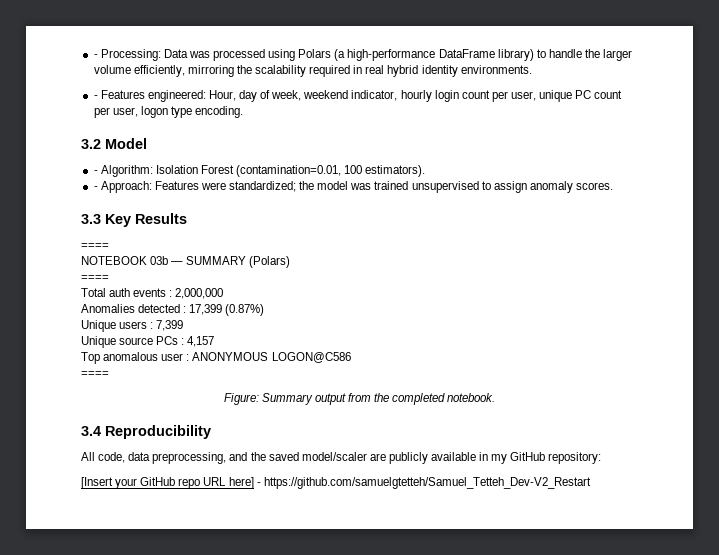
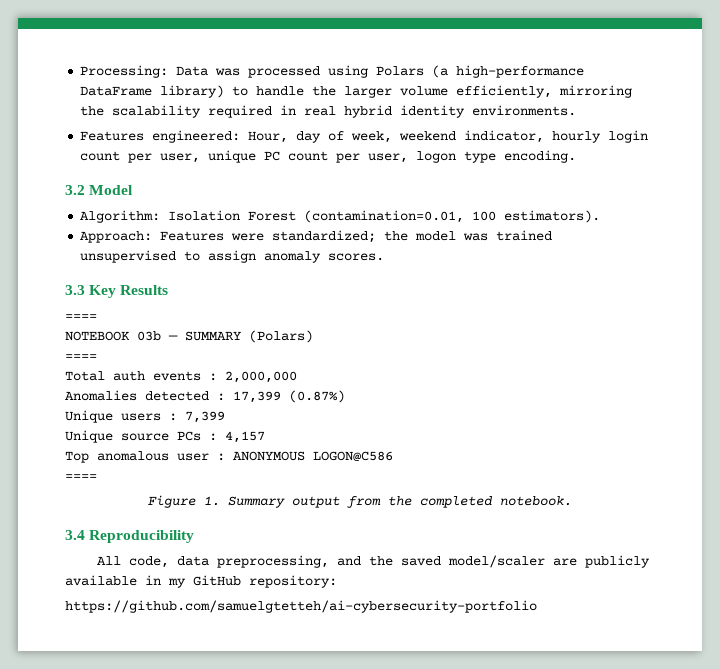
- - Processing: Data was processed using Polars (a high‑performance DataFrame library) to handle the larger volume efficiently, mirroring the scalability required in real hybrid identity environments.
+ Processing: Data was processed using Polars (a high‑performance DataFrame library) to handle the larger volume efficiently, mirroring the scalability required in real hybrid identity environments.
- - Features engineered: Hour, day of week, weekend indicator, hourly login count per user, unique PC count per user, logon type encoding.
+ Features engineered: Hour, day of week, weekend indicator, hourly login count per user, unique PC count per user, logon type encoding.
- - Algorithm: Isolation Forest (contamination=0.01, 100 estimators).
+ Algorithm: Isolation Forest (contamination=0.01, 100 estimators).
- - Approach: Features were standardized; the model was trained unsupervised to assign anomaly scores.
+ Approach: Features were standardized; the model was trained unsupervised to assign anomaly scores.
- Figure: Summary output from the completed notebook.
+ Figure 1. Summary output from the completed notebook.
- [Insert your GitHub repo URL here] - https://github.com/samuelgtetteh/Samuel_Tetteh_Dev-V2_Restart
+ https://github.com/samuelgtetteh/ai-cybersecurity-portfolio

